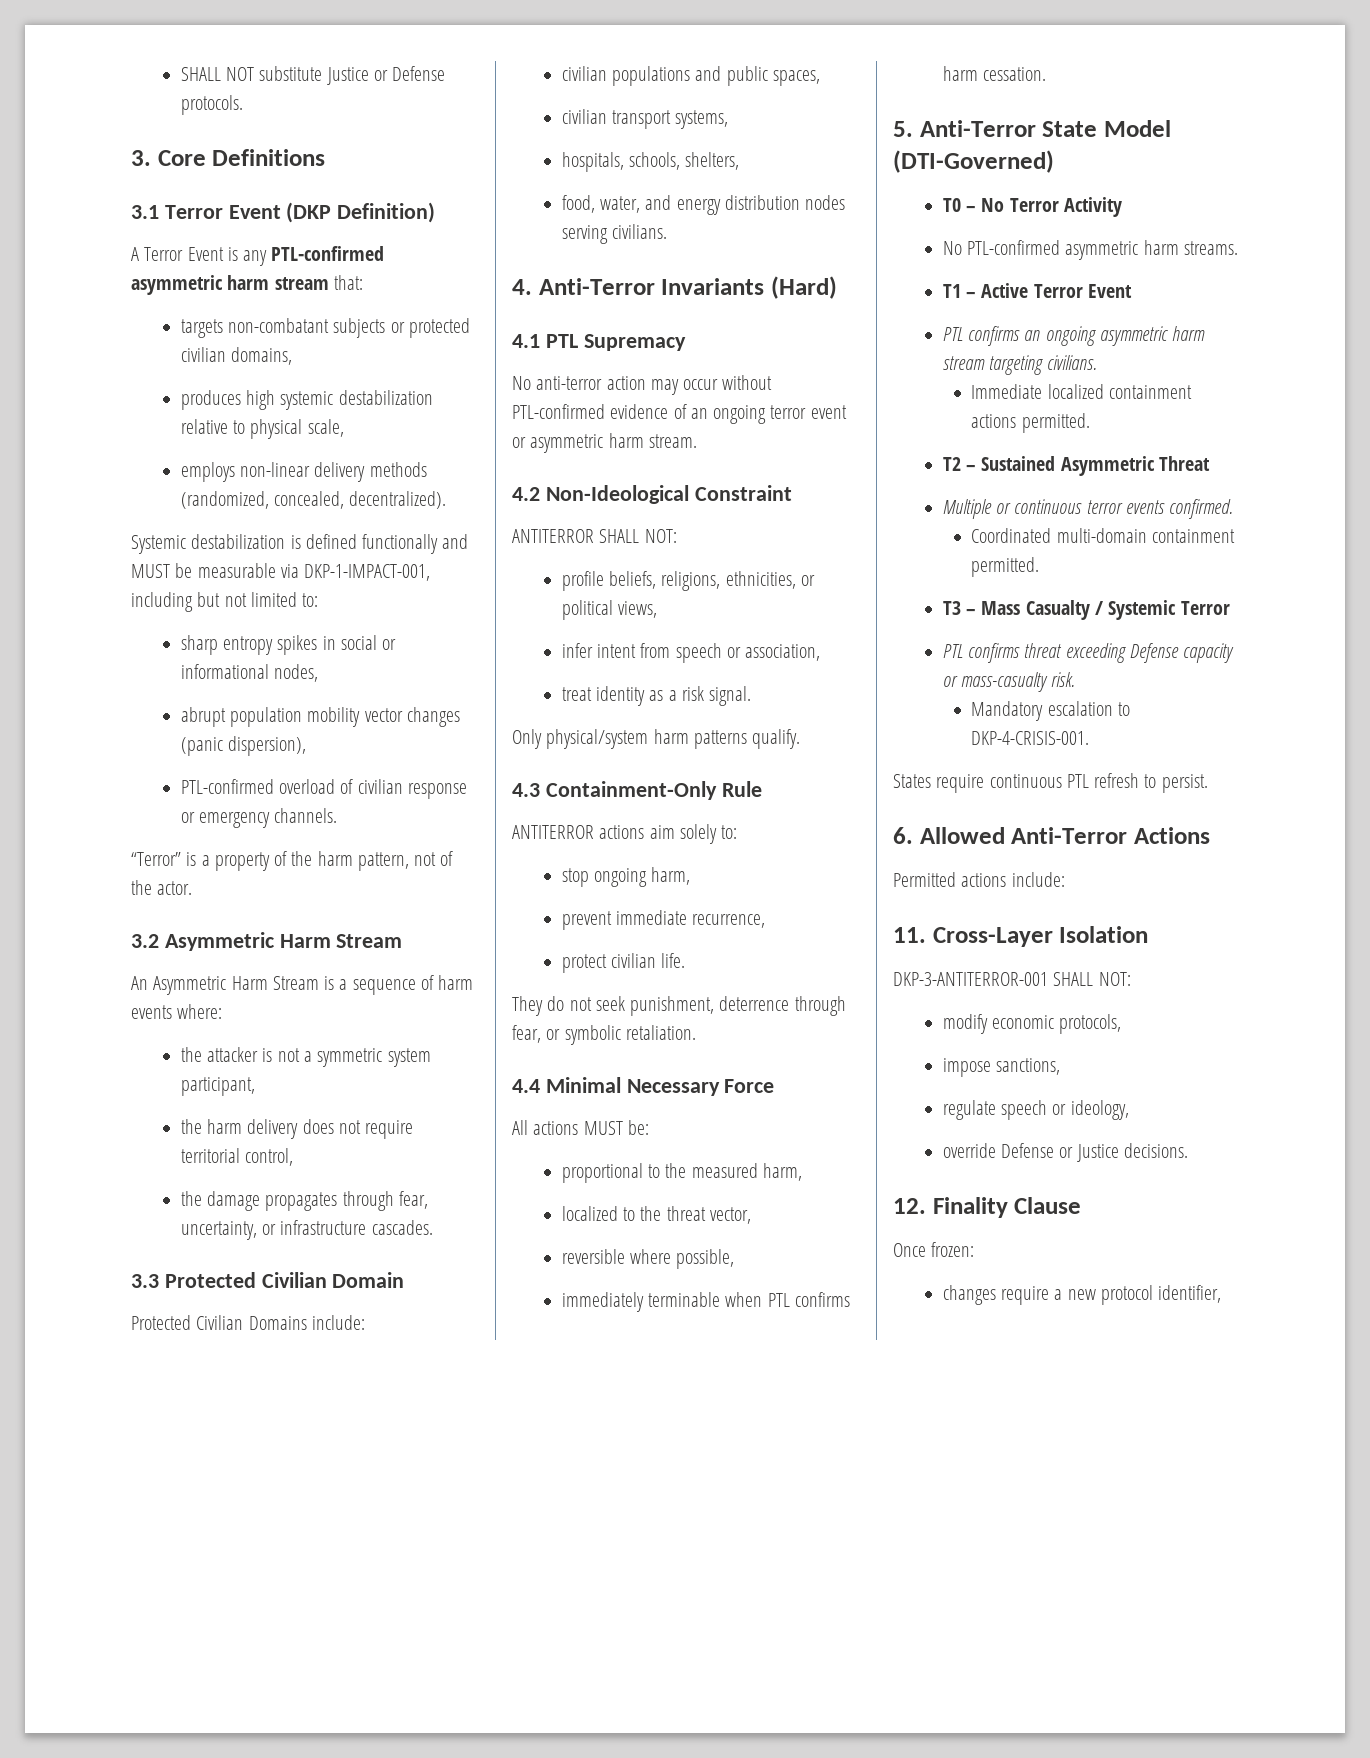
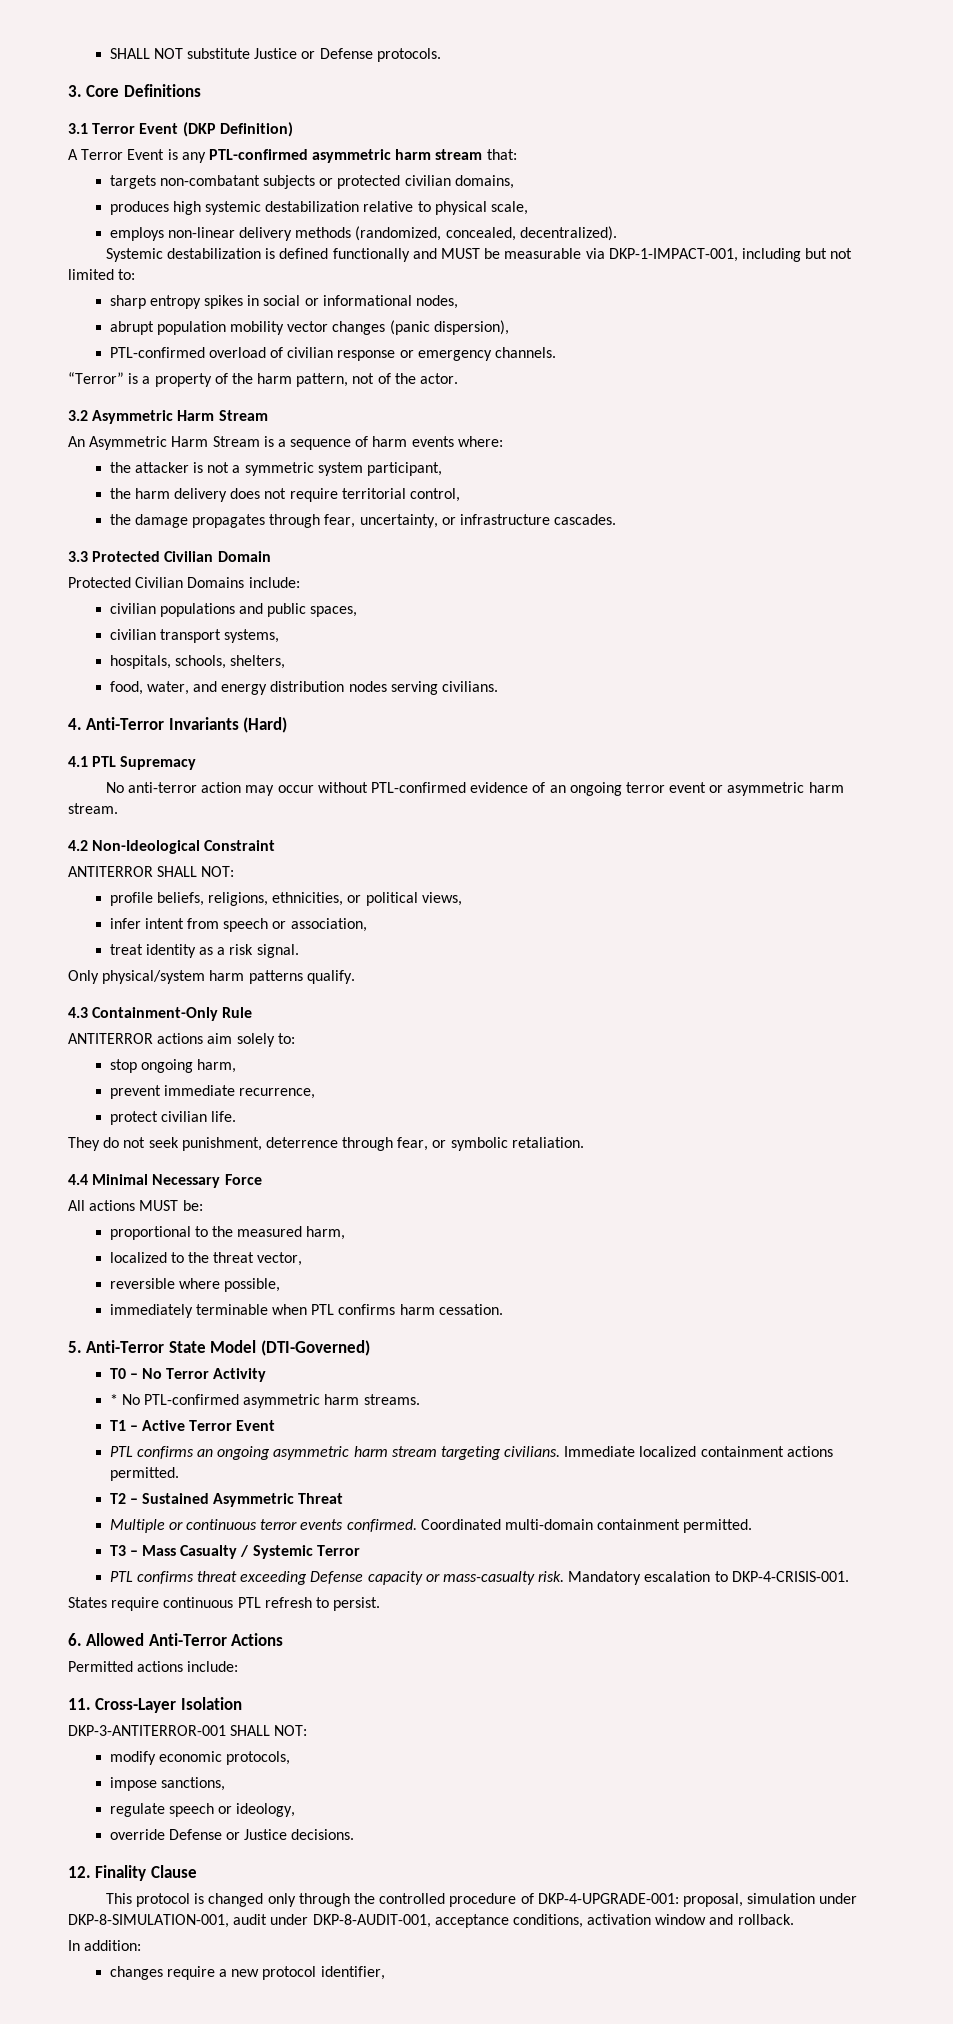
- No PTL-confirmed asymmetric harm streams.
+ * No PTL-confirmed asymmetric harm streams.
- PTL confirms an ongoing asymmetric harm stream targeting civilians.
- Immediate localized containment actions permitted.
+ PTL confirms an ongoing asymmetric harm stream targeting civilians. Immediate localized containment actions permitted.
- Multiple or continuous terror events confirmed.
- Coordinated multi-domain containment permitted.
+ Multiple or continuous terror events confirmed. Coordinated multi-domain containment permitted.
- PTL confirms threat exceeding Defense capacity or mass-casualty risk.
- Mandatory escalation to DKP-4-CRISIS-001.
+ PTL confirms threat exceeding Defense capacity or mass-casualty risk. Mandatory escalation to DKP-4-CRISIS-001.
- Once frozen:
+ This protocol is changed only through the controlled procedure of DKP-4-UPGRADE-001: proposal, simulation under DKP-8-SIMULATION-001, audit under DKP-8-AUDIT-001, acceptance conditions, activation window and rollback.
+ In addition:

